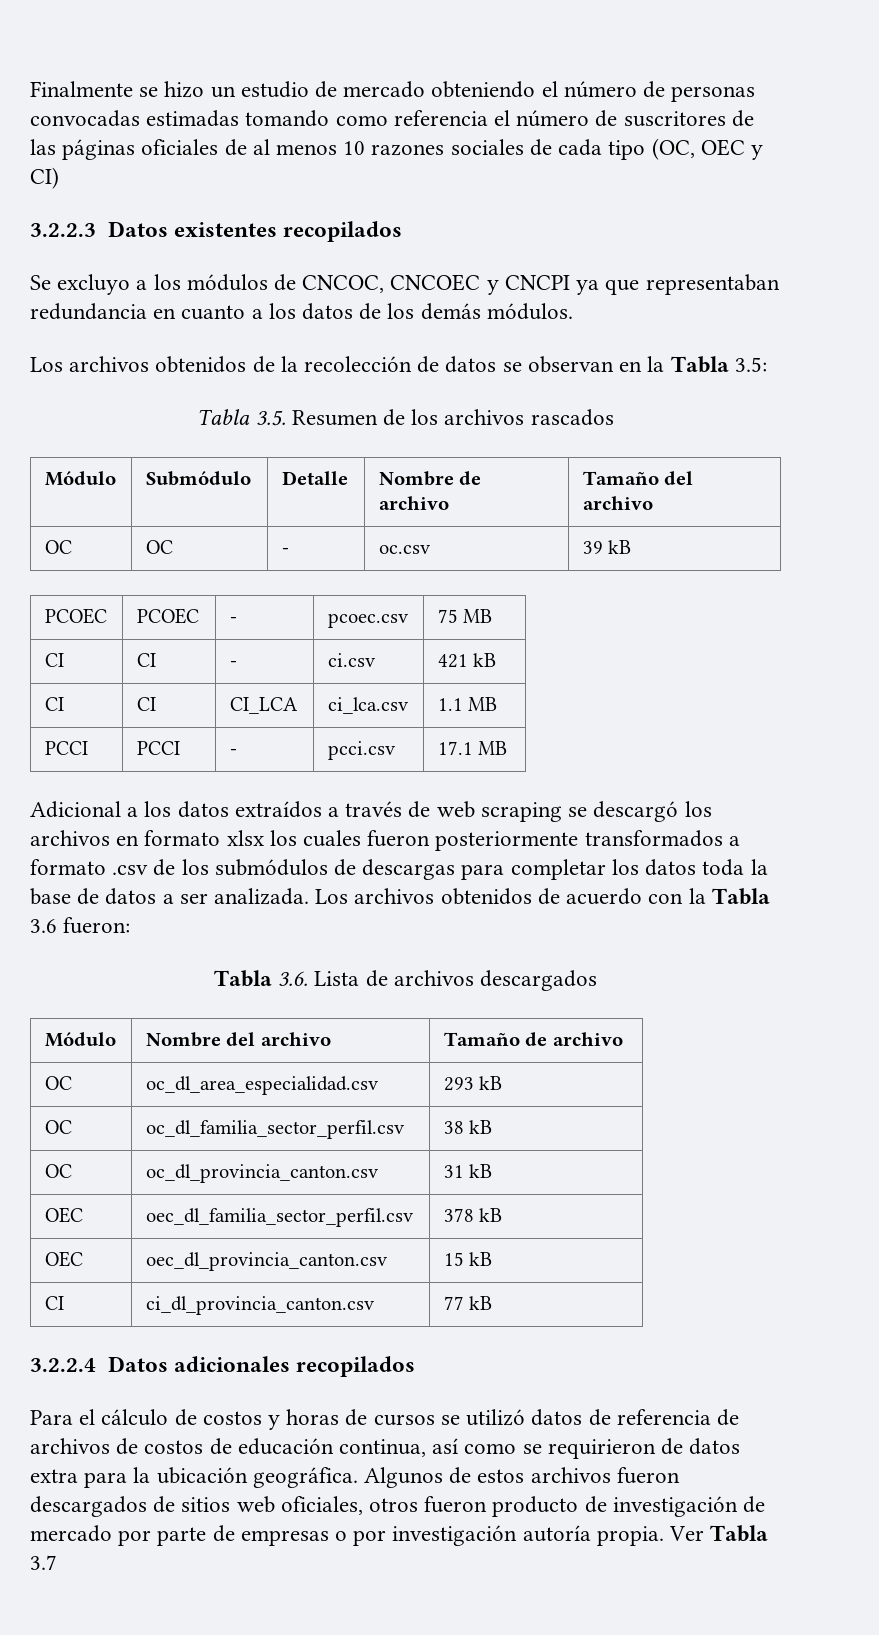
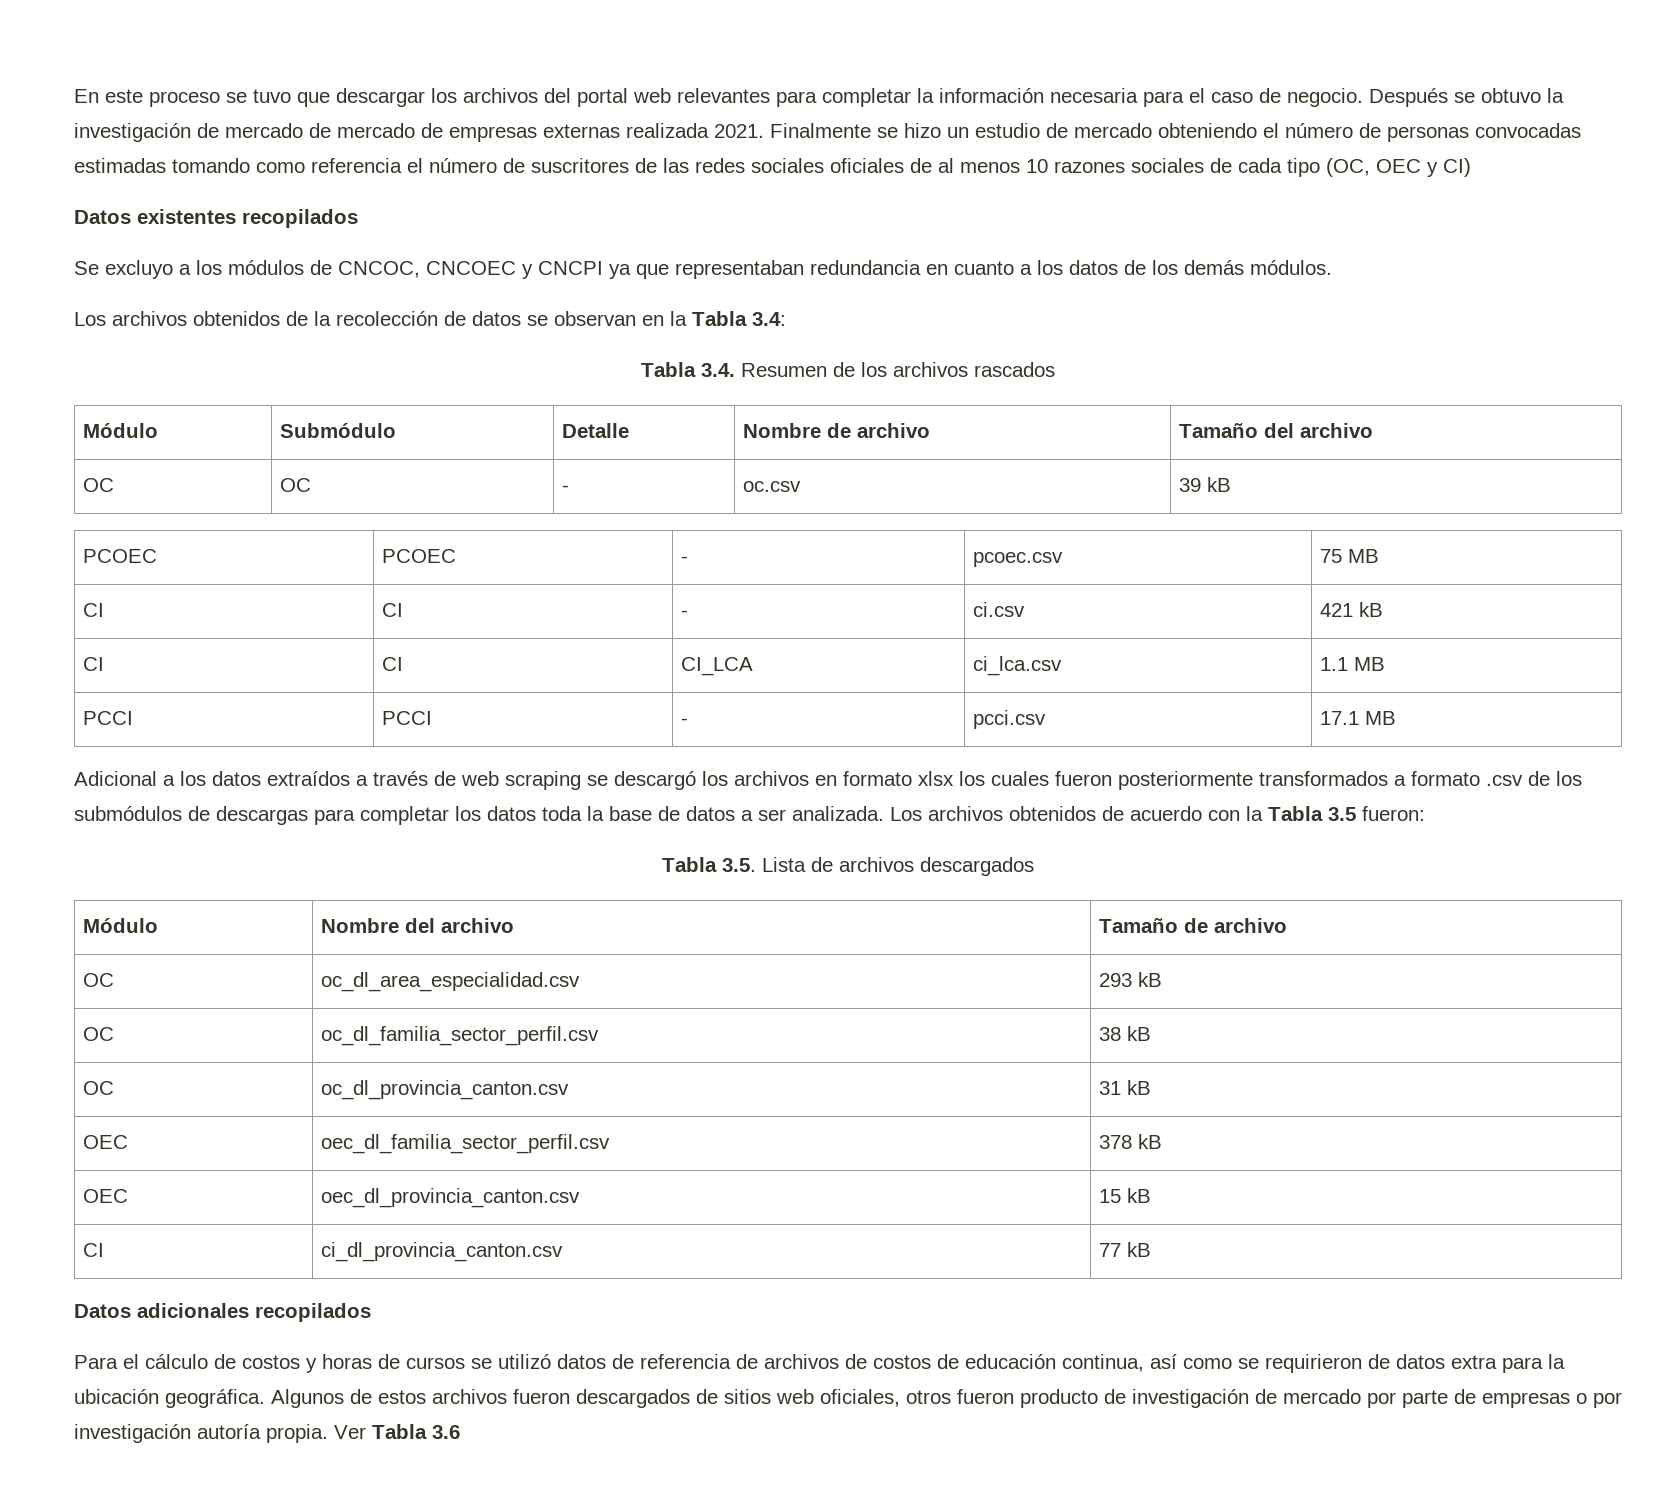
+ En este proceso se tuvo que descargar los archivos del portal web relevantes para completar la información necesaria para el caso de negocio. Después se obtuvo la investigación de mercado de mercado de empresas externas realizada 2021.
- Finalmente se hizo un estudio de mercado obteniendo el número de personas convocadas estimadas tomando como referencia el número de suscritores de las páginas oficiales de al menos 10 razones sociales de cada tipo (OC, OEC y CI)
+ Finalmente se hizo un estudio de mercado obteniendo el número de personas convocadas estimadas tomando como referencia el número de suscritores de las redes sociales oficiales de al menos 10 razones sociales de cada tipo (OC, OEC y CI)
- 3.2.2.3 Datos existentes recopilados
+ Datos existentes recopilados
- Los archivos obtenidos de la recolección de datos se observan en la Tabla 3.5:
- Tabla 3.5. Resumen de los archivos rascados
+ Los archivos obtenidos de la recolección de datos se observan en la Tabla 3.4:
+ Tabla 3.4. Resumen de los archivos rascados
- Los archivos obtenidos de acuerdo con la Tabla 3.6 fueron:
+ Los archivos obtenidos de acuerdo con la Tabla 3.5 fueron:
- Tabla 3.6. Lista de archivos descargados
+ Tabla 3.5. Lista de archivos descargados
- 3.2.2.4 Datos adicionales recopilados
+ Datos adicionales recopilados
- Ver Tabla 3.7
+ Ver Tabla 3.6

